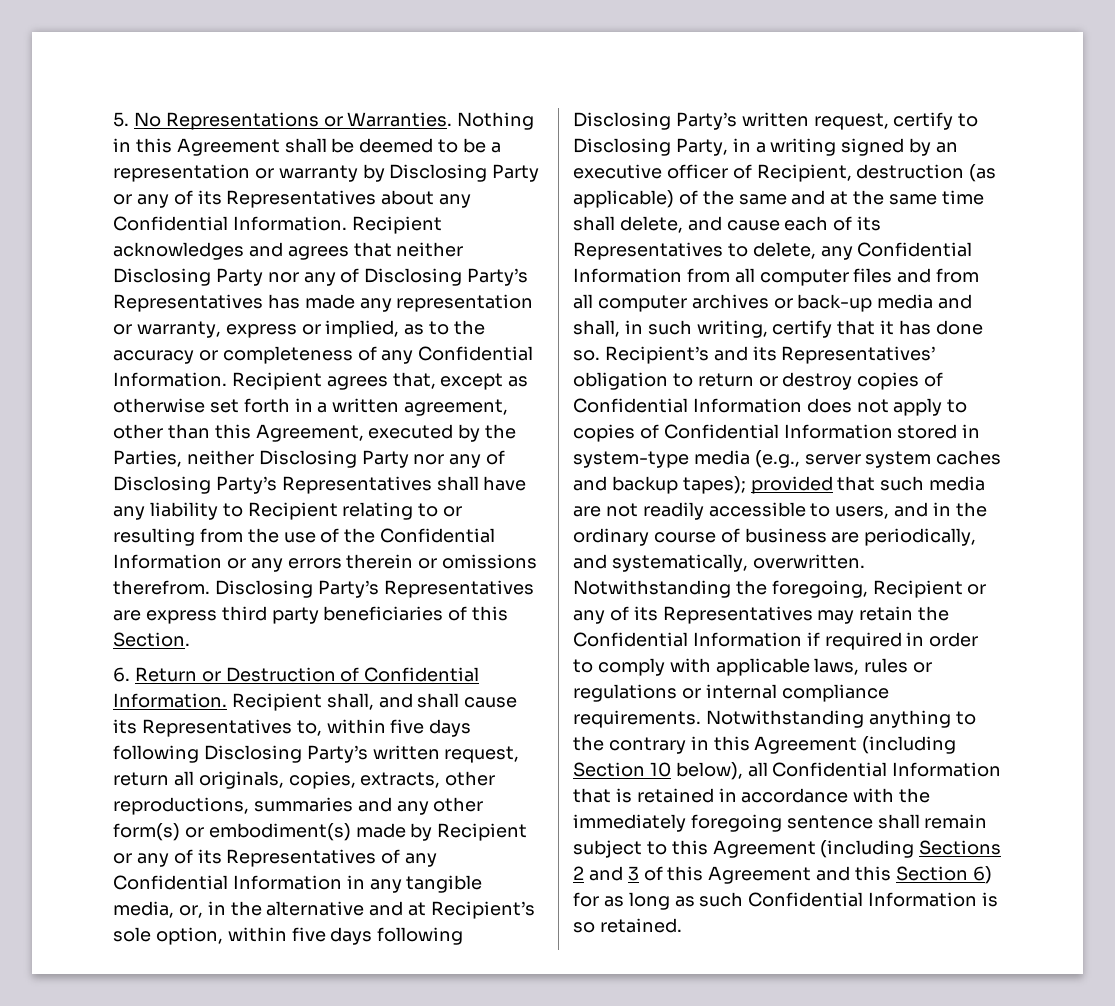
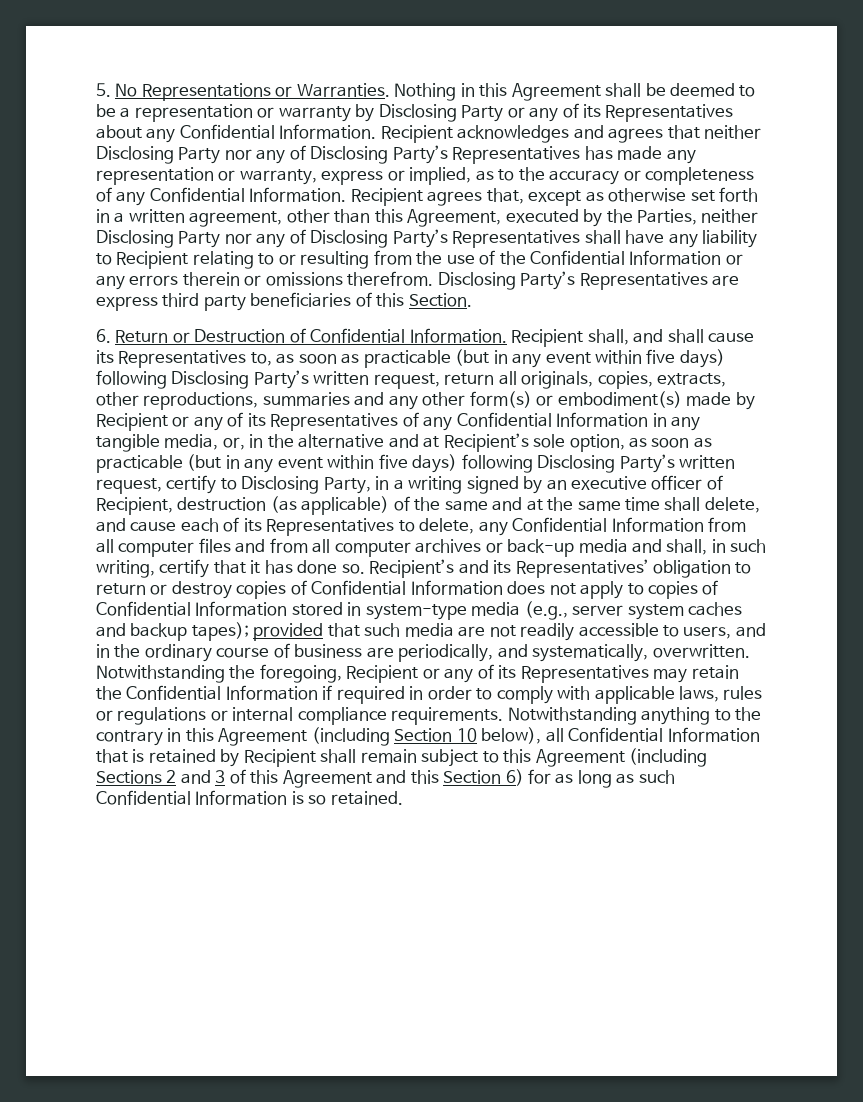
- Recipient shall, and shall cause its Representatives to, within five days following Disclosing Party’s written request, return all originals, copies, extracts, other reproductions, summaries and any other form(s) or embodiment(s) made by Recipient or any of its Representatives of any Confidential Information in any tangible media, or, in the alternative and at Recipient’s sole option, within five days following Disclosing Party’s written request, certify to Disclosing Party, in a writing signed by an executive officer of Recipient, destruction (as applicable) of the same and at the same time shall delete, and cause each of its Representatives to delete, any Confidential Information from all computer files and from all computer archives or back-up media and shall, in such writing, certify that it has done so.
+ Recipient shall, and shall cause its Representatives to, as soon as practicable (but in any event within five days) following Disclosing Party’s written request, return all originals, copies, extracts, other reproductions, summaries and any other form(s) or embodiment(s) made by Recipient or any of its Representatives of any Confidential Information in any tangible media, or, in the alternative and at Recipient’s sole option, as soon as practicable (but in any event within five days) following Disclosing Party’s written request, certify to Disclosing Party, in a writing signed by an executive officer of Recipient, destruction (as applicable) of the same and at the same time shall delete, and cause each of its Representatives to delete, any Confidential Information from all computer files and from all computer archives or back-up media and shall, in such writing, certify that it has done so.
- Notwithstanding anything to the contrary in this Agreement (including Section 10 below), all Confidential Information that is retained in accordance with the immediately foregoing sentence shall remain subject to this Agreement (including Sections 2 and 3 of this Agreement and this Section 6) for as long as such Confidential Information is so retained.
+ Notwithstanding anything to the contrary in this Agreement (including Section 10 below), all Confidential Information that is retained by Recipient shall remain subject to this Agreement (including Sections 2 and 3 of this Agreement and this Section 6) for as long as such Confidential Information is so retained.

